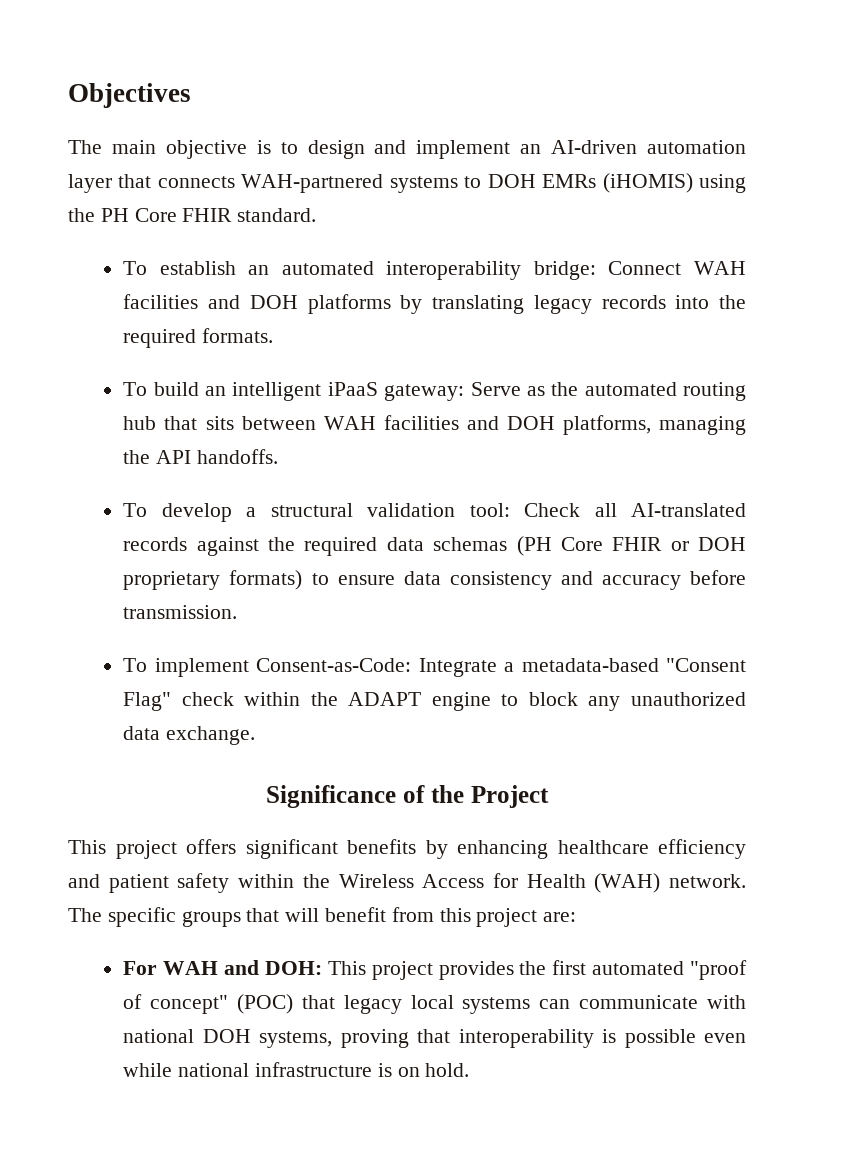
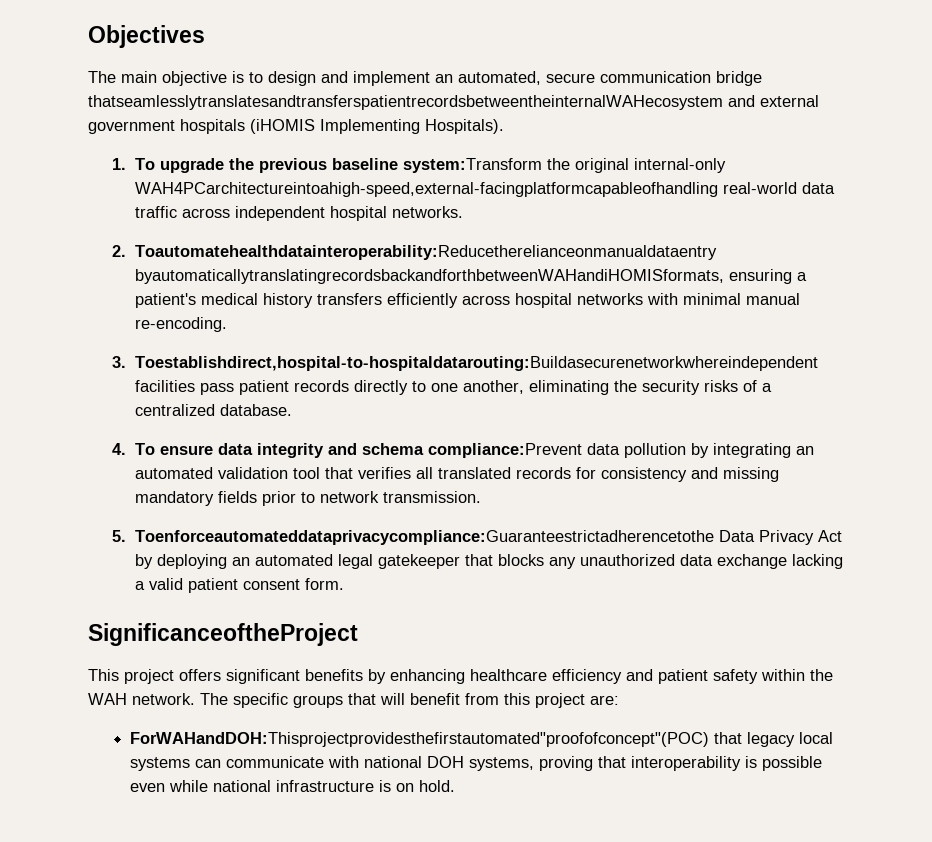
- The main objective is to design and implement an AI-driven automation layer that connects WAH-partnered systems to DOH EMRs (iHOMIS) using the PH Core FHIR standard.
- To establish an automated interoperability bridge: Connect WAH facilities and DOH platforms by translating legacy records into the required formats.
- To build an intelligent iPaaS gateway: Serve as the automated routing hub that sits between WAH facilities and DOH platforms, managing the API handoffs.
- To develop a structural validation tool: Check all AI-translated records against the required data schemas (PH Core FHIR or DOH proprietary formats) to ensure data consistency and accuracy before transmission.
- To implement Consent-as-Code: Integrate a metadata-based "Consent Flag" check within the ADAPT engine to block any unauthorized data exchange.
- Significance of the Project
+ The main objective is to design and implement an automated, secure communication bridge thatseamlesslytranslatesandtransferspatientrecordsbetweentheinternalWAHecosystem and external government hospitals (iHOMIS Implementing Hospitals).
+ 1. To upgrade the previous baseline system:Transform the original internal-only WAH4PCarchitectureintoahigh-speed,external-facingplatformcapableofhandling real-world data traffic across independent hospital networks.
+ 2. Toautomatehealthdatainteroperability:Reducetherelianceonmanualdataentry byautomaticallytranslatingrecordsbackandforthbetweenWAHandiHOMISformats, ensuring a patient's medical history transfers efficiently across hospital networks with minimal manual re-encoding.
+ 3. Toestablishdirect,hospital-to-hospitaldatarouting:Buildasecurenetworkwhereindependent facilities pass patient records directly to one another, eliminating the security risks of a centralized database.
+ 4. To ensure data integrity and schema compliance:Prevent data pollution by integrating an automated validation tool that verifies all translated records for consistency and missing mandatory fields prior to network transmission.
+ 5. Toenforceautomateddataprivacycompliance:Guaranteestrictadherencetothe Data Privacy Act by deploying an automated legal gatekeeper that blocks any unauthorized data exchange lacking a valid patient consent form.
+ SignificanceoftheProject
- This project offers significant benefits by enhancing healthcare efficiency and patient safety within the Wireless Access for Health (WAH) network.
+ This project offers significant benefits by enhancing healthcare efficiency and patient safety within the WAH network.
- For WAH and DOH: This project provides the first automated "proof of concept" (POC) that legacy local systems can communicate with national DOH systems, proving that interoperability is possible even while national infrastructure is on hold.
+ ForWAHandDOH:Thisprojectprovidesthefirstautomated"proofofconcept"(POC) that legacy local systems can communicate with national DOH systems, proving that interoperability is possible even while national infrastructure is on hold.

